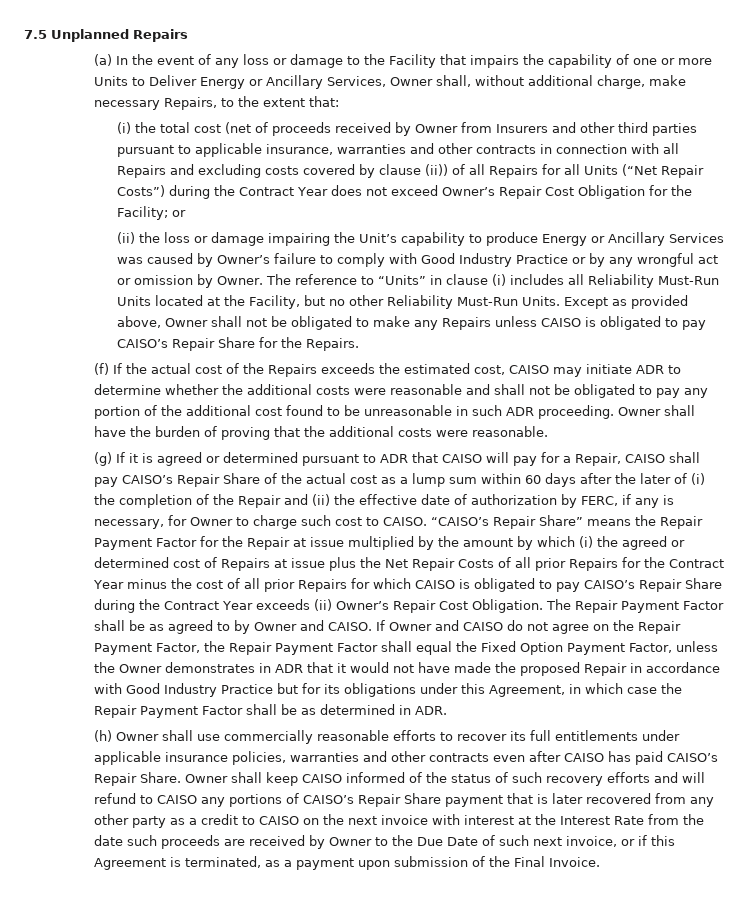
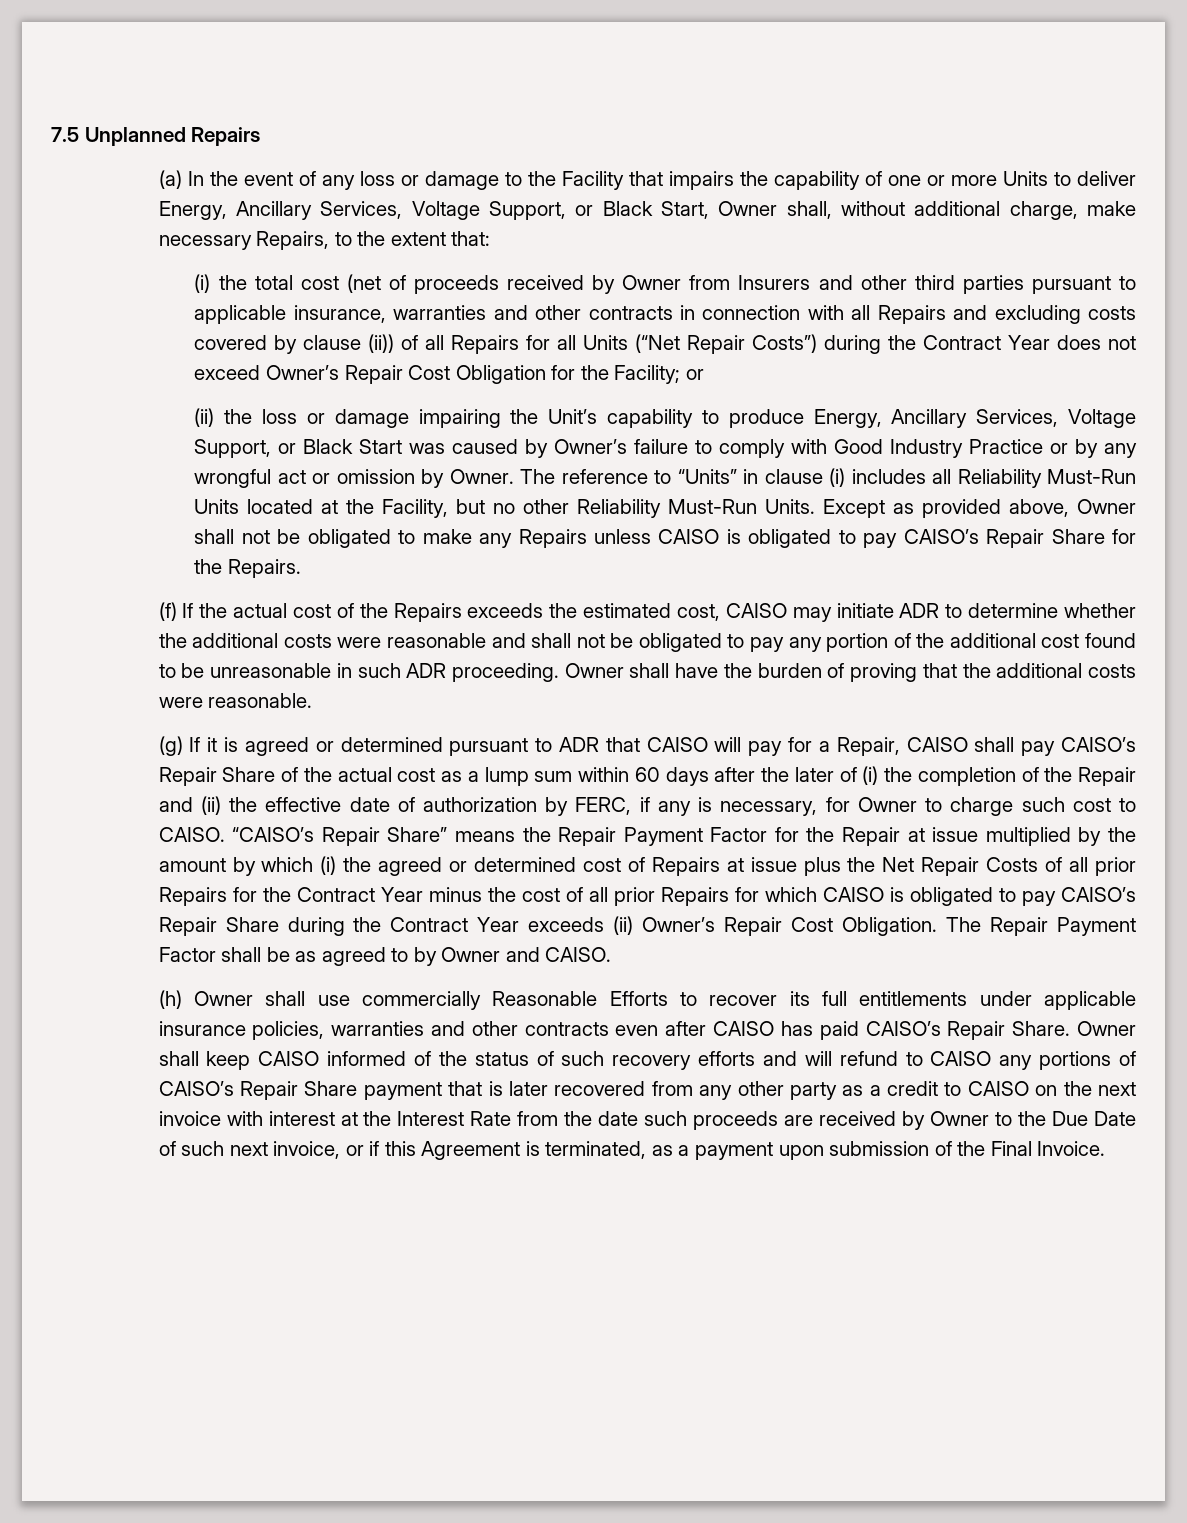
- (a) In the event of any loss or damage to the Facility that impairs the capability of one or more Units to Deliver Energy or Ancillary Services, Owner shall, without additional charge, make necessary Repairs, to the extent that:
+ (a) In the event of any loss or damage to the Facility that impairs the capability of one or more Units to deliver Energy, Ancillary Services, Voltage Support, or Black Start, Owner shall, without additional charge, make necessary Repairs, to the extent that:
- (ii) the loss or damage impairing the Unit’s capability to produce Energy or Ancillary Services was caused by Owner’s failure to comply with Good Industry Practice or by any wrongful act or omission by Owner.
+ (ii) the loss or damage impairing the Unit’s capability to produce Energy, Ancillary Services, Voltage Support, or Black Start was caused by Owner’s failure to comply with Good Industry Practice or by any wrongful act or omission by Owner.
- If Owner and CAISO do not agree on the Repair Payment Factor, the Repair Payment Factor shall equal the Fixed Option Payment Factor, unless the Owner demonstrates in ADR that it would not have made the proposed Repair in accordance with Good Industry Practice but for its obligations under this Agreement, in which case the Repair Payment Factor shall be as determined in ADR.
- (h) Owner shall use commercially reasonable efforts to recover its full entitlements under applicable insurance policies, warranties and other contracts even after CAISO has paid CAISO’s Repair Share.
+ (h) Owner shall use commercially Reasonable Efforts to recover its full entitlements under applicable insurance policies, warranties and other contracts even after CAISO has paid CAISO’s Repair Share.

